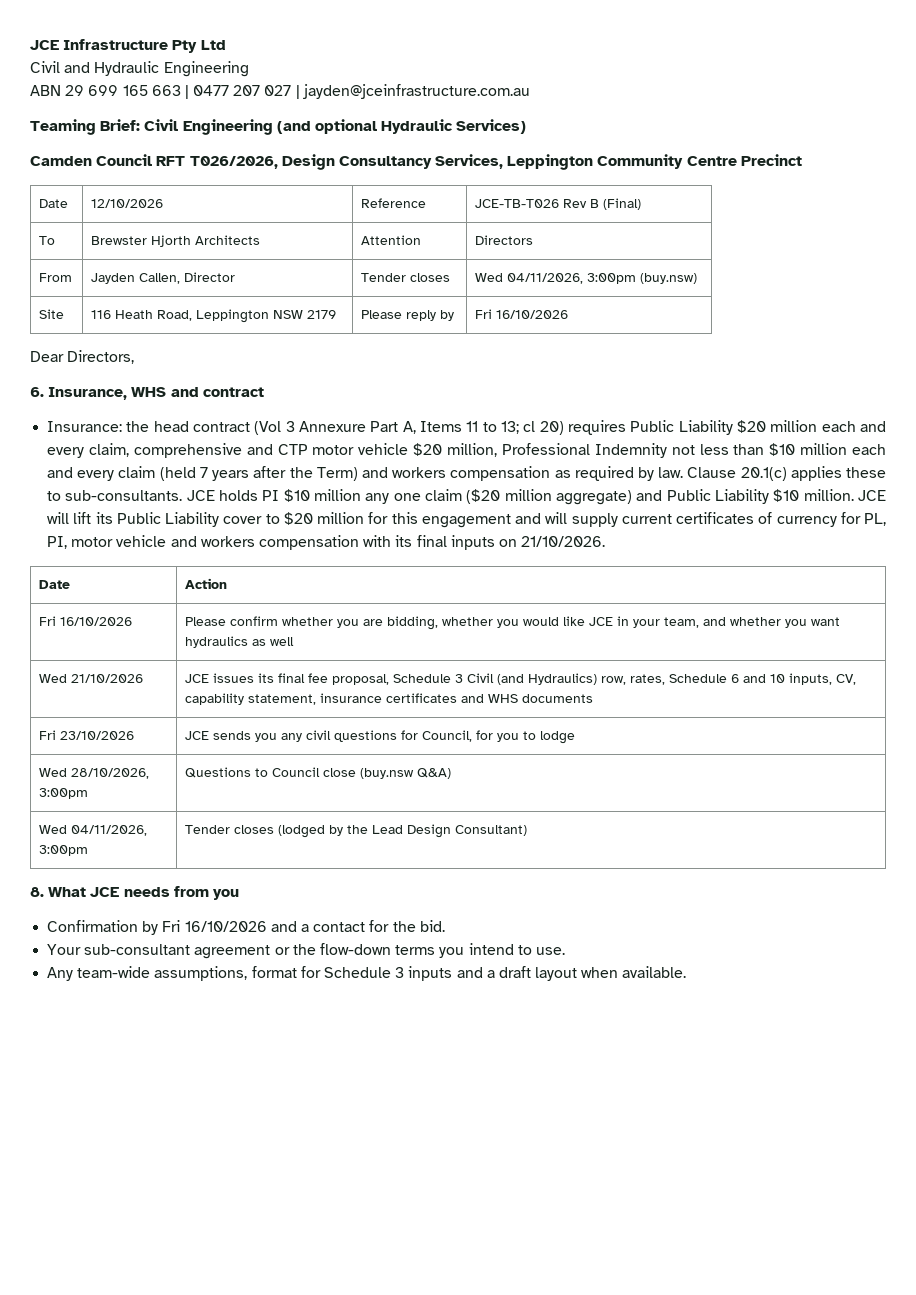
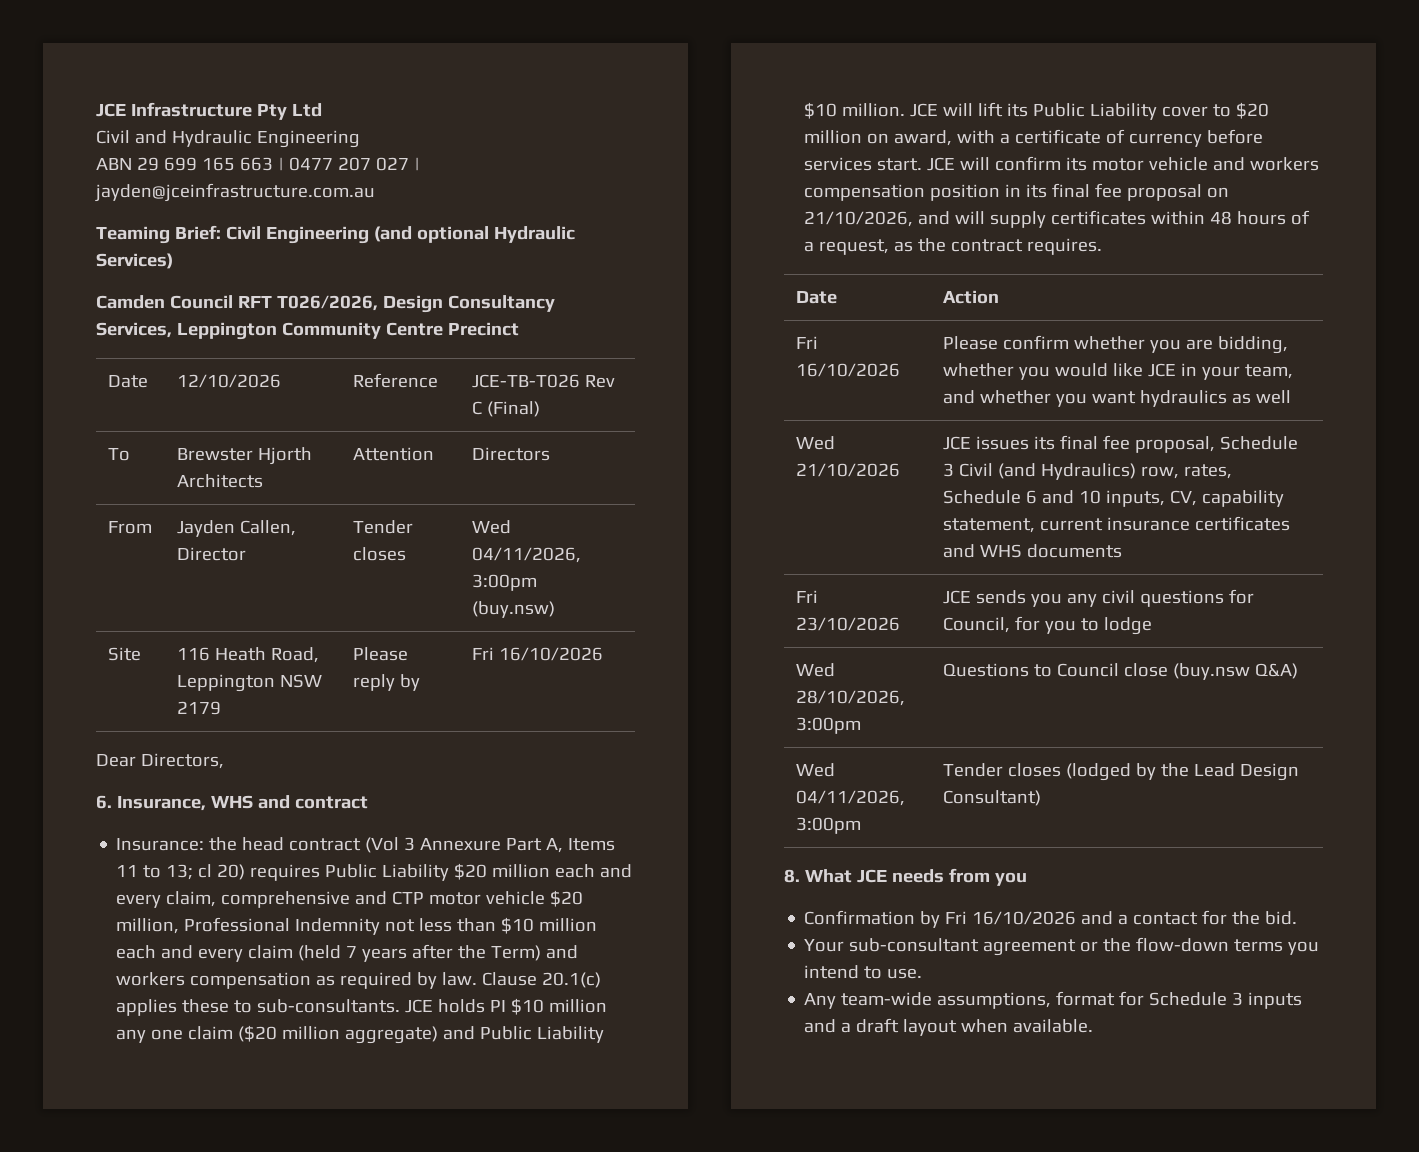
- Date | 12/10/2026 | Reference | JCE-TB-T026 Rev B (Final)
+ Date | 12/10/2026 | Reference | JCE-TB-T026 Rev C (Final)
- JCE will lift its Public Liability cover to $20 million for this engagement and will supply current certificates of currency for PL, PI, motor vehicle and workers compensation with its final inputs on 21/10/2026.
+ JCE will lift its Public Liability cover to $20 million on award, with a certificate of currency before services start. JCE will confirm its motor vehicle and workers compensation position in its final fee proposal on 21/10/2026, and will supply certificates within 48 hours of a request, as the contract requires.
- Wed 21/10/2026 | JCE issues its final fee proposal, Schedule 3 Civil (and Hydraulics) row, rates, Schedule 6 and 10 inputs, CV, capability statement, insurance certificates and WHS documents
+ Wed 21/10/2026 | JCE issues its final fee proposal, Schedule 3 Civil (and Hydraulics) row, rates, Schedule 6 and 10 inputs, CV, capability statement, current insurance certificates and WHS documents

